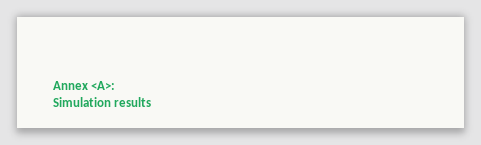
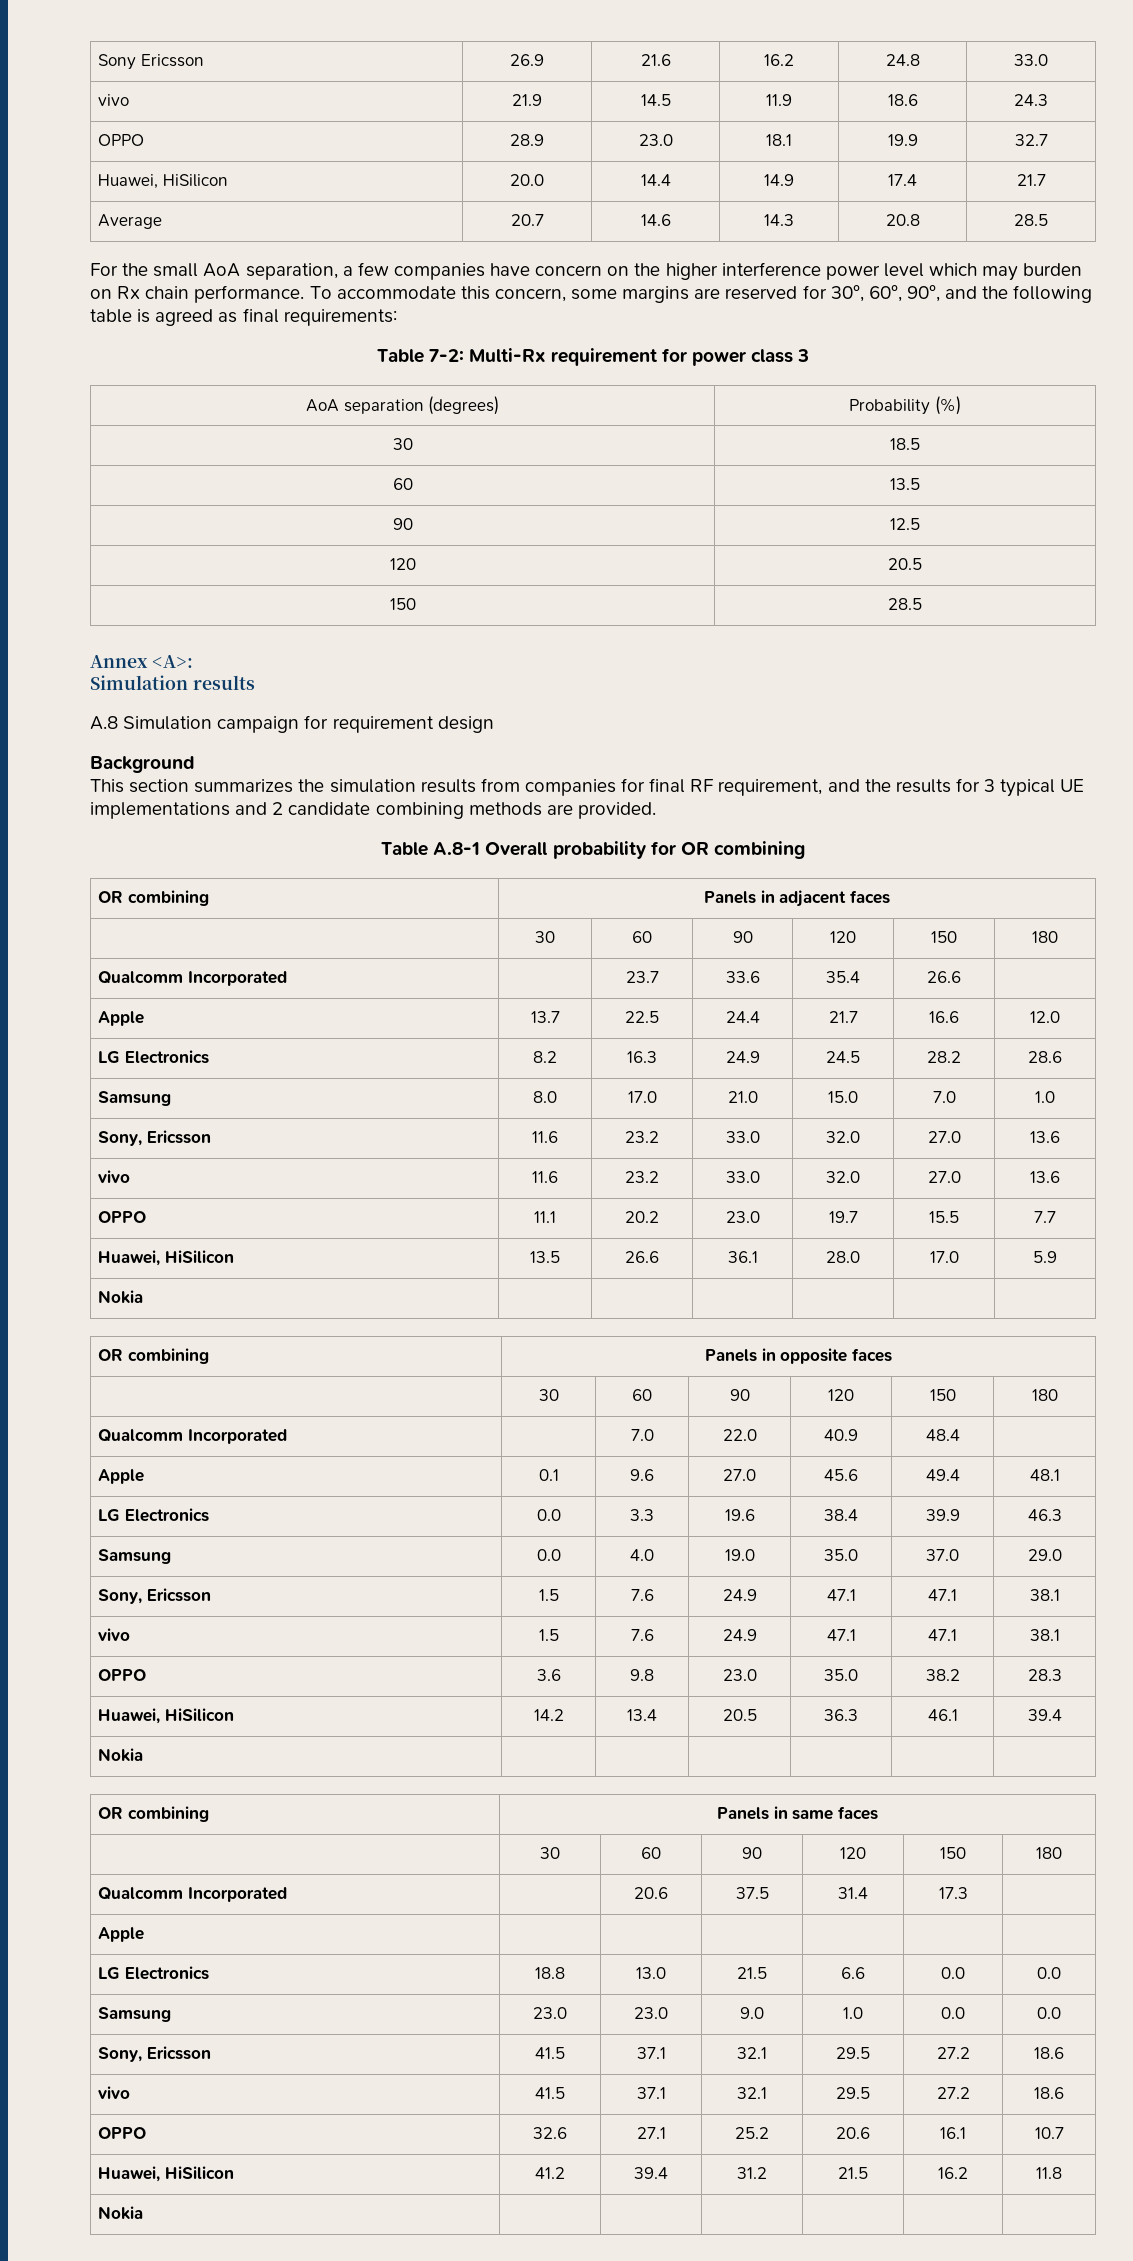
+ Sony Ericsson | 26.9 | 21.6 | 16.2 | 24.8 | 33.0
+ vivo | 21.9 | 14.5 | 11.9 | 18.6 | 24.3
+ OPPO | 28.9 | 23.0 | 18.1 | 19.9 | 32.7
+ Huawei, HiSilicon | 20.0 | 14.4 | 14.9 | 17.4 | 21.7
+ Average | 20.7 | 14.6 | 14.3 | 20.8 | 28.5
+ For the small AoA separation, a few companies have concern on the higher interference power level which may burden on Rx chain performance. To accommodate this concern, some margins are reserved for 30°, 60°, 90°, and the following table is agreed as final requirements:
+ Table 7-2: Multi-Rx requirement for power class 3
+ AoA separation (degrees) | Probability (%)
+ 30 | 18.5
+ 60 | 13.5
+ 90 | 12.5
+ 120 | 20.5
+ 150 | 28.5
  Annex <A>:
  Simulation results
+ A.8 Simulation campaign for requirement design
+ Background
+ This section summarizes the simulation results from companies for final RF requirement, and the results for 3 typical UE implementations and 2 candidate combining methods are provided.
+ Table A.8-1 Overall probability for OR combining
+ OR combining | Panels in adjacent faces
+ | 30 | 60 | 90 | 120 | 150 | 180
+ Qualcomm Incorporated | | 23.7 | 33.6 | 35.4 | 26.6 |
+ Apple | 13.7 | 22.5 | 24.4 | 21.7 | 16.6 | 12.0
+ LG Electronics | 8.2 | 16.3 | 24.9 | 24.5 | 28.2 | 28.6
+ Samsung | 8.0 | 17.0 | 21.0 | 15.0 | 7.0 | 1.0
+ Sony, Ericsson | 11.6 | 23.2 | 33.0 | 32.0 | 27.0 | 13.6
+ vivo | 11.6 | 23.2 | 33.0 | 32.0 | 27.0 | 13.6
+ OPPO | 11.1 | 20.2 | 23.0 | 19.7 | 15.5 | 7.7
+ Huawei, HiSilicon | 13.5 | 26.6 | 36.1 | 28.0 | 17.0 | 5.9
+ Nokia | | | | | |
+ OR combining | Panels in opposite faces
+ | 30 | 60 | 90 | 120 | 150 | 180
+ Qualcomm Incorporated | | 7.0 | 22.0 | 40.9 | 48.4 |
+ Apple | 0.1 | 9.6 | 27.0 | 45.6 | 49.4 | 48.1
+ LG Electronics | 0.0 | 3.3 | 19.6 | 38.4 | 39.9 | 46.3
+ Samsung | 0.0 | 4.0 | 19.0 | 35.0 | 37.0 | 29.0
+ Sony, Ericsson | 1.5 | 7.6 | 24.9 | 47.1 | 47.1 | 38.1
+ vivo | 1.5 | 7.6 | 24.9 | 47.1 | 47.1 | 38.1
+ OPPO | 3.6 | 9.8 | 23.0 | 35.0 | 38.2 | 28.3
+ Huawei, HiSilicon | 14.2 | 13.4 | 20.5 | 36.3 | 46.1 | 39.4
+ Nokia | | | | | |
+ OR combining | Panels in same faces
+ | 30 | 60 | 90 | 120 | 150 | 180
+ Qualcomm Incorporated | | 20.6 | 37.5 | 31.4 | 17.3 |
+ Apple | | | | | |
+ LG Electronics | 18.8 | 13.0 | 21.5 | 6.6 | 0.0 | 0.0
+ Samsung | 23.0 | 23.0 | 9.0 | 1.0 | 0.0 | 0.0
+ Sony, Ericsson | 41.5 | 37.1 | 32.1 | 29.5 | 27.2 | 18.6
+ vivo | 41.5 | 37.1 | 32.1 | 29.5 | 27.2 | 18.6
+ OPPO | 32.6 | 27.1 | 25.2 | 20.6 | 16.1 | 10.7
+ Huawei, HiSilicon | 41.2 | 39.4 | 31.2 | 21.5 | 16.2 | 11.8
+ Nokia | | | | | |

